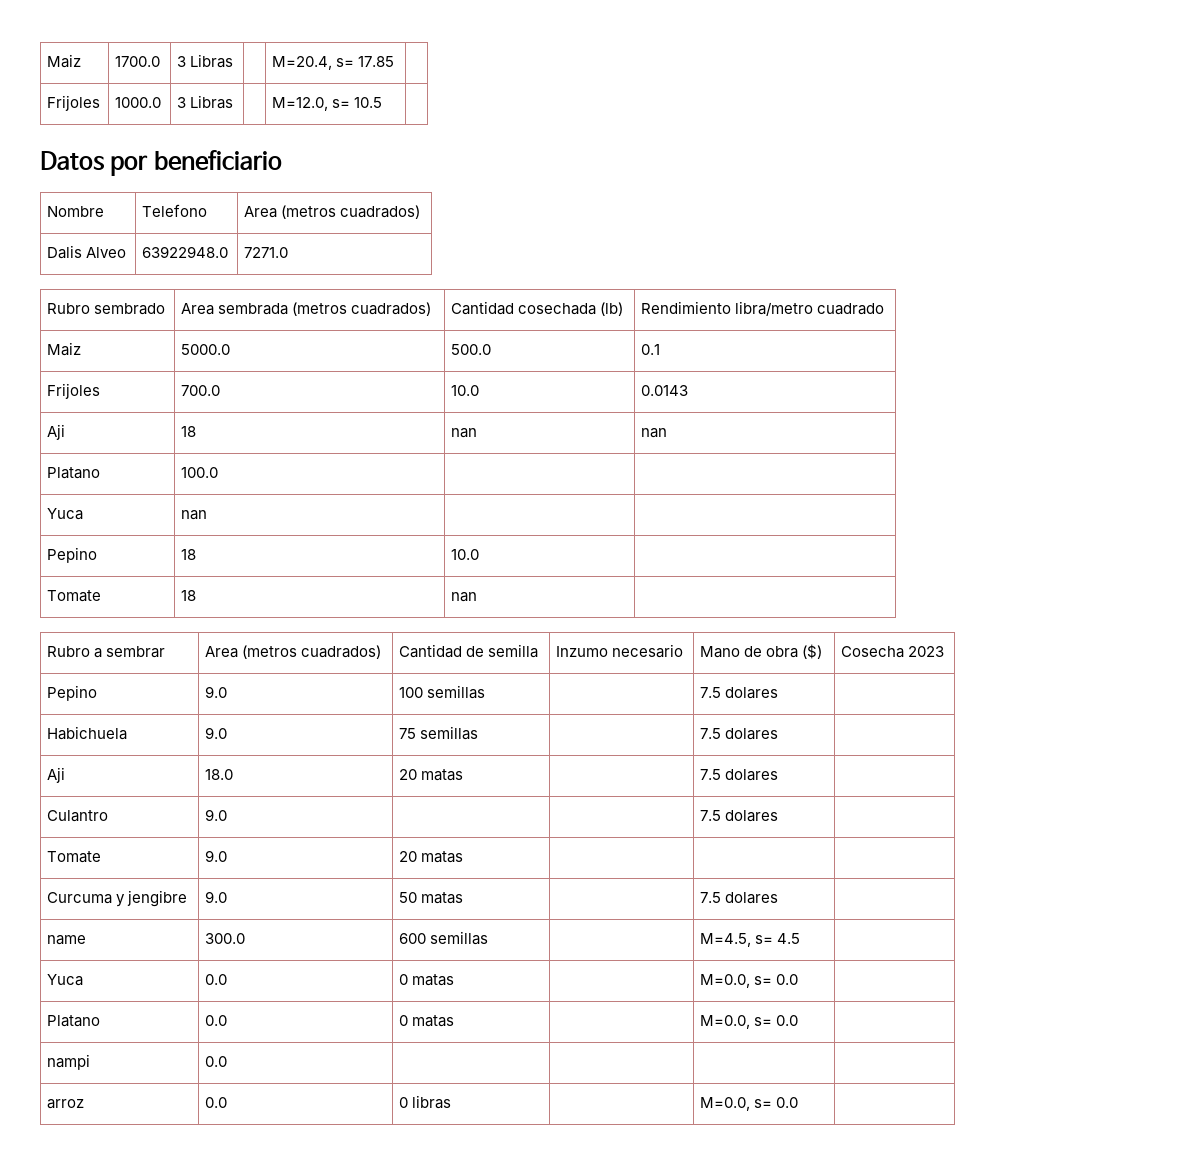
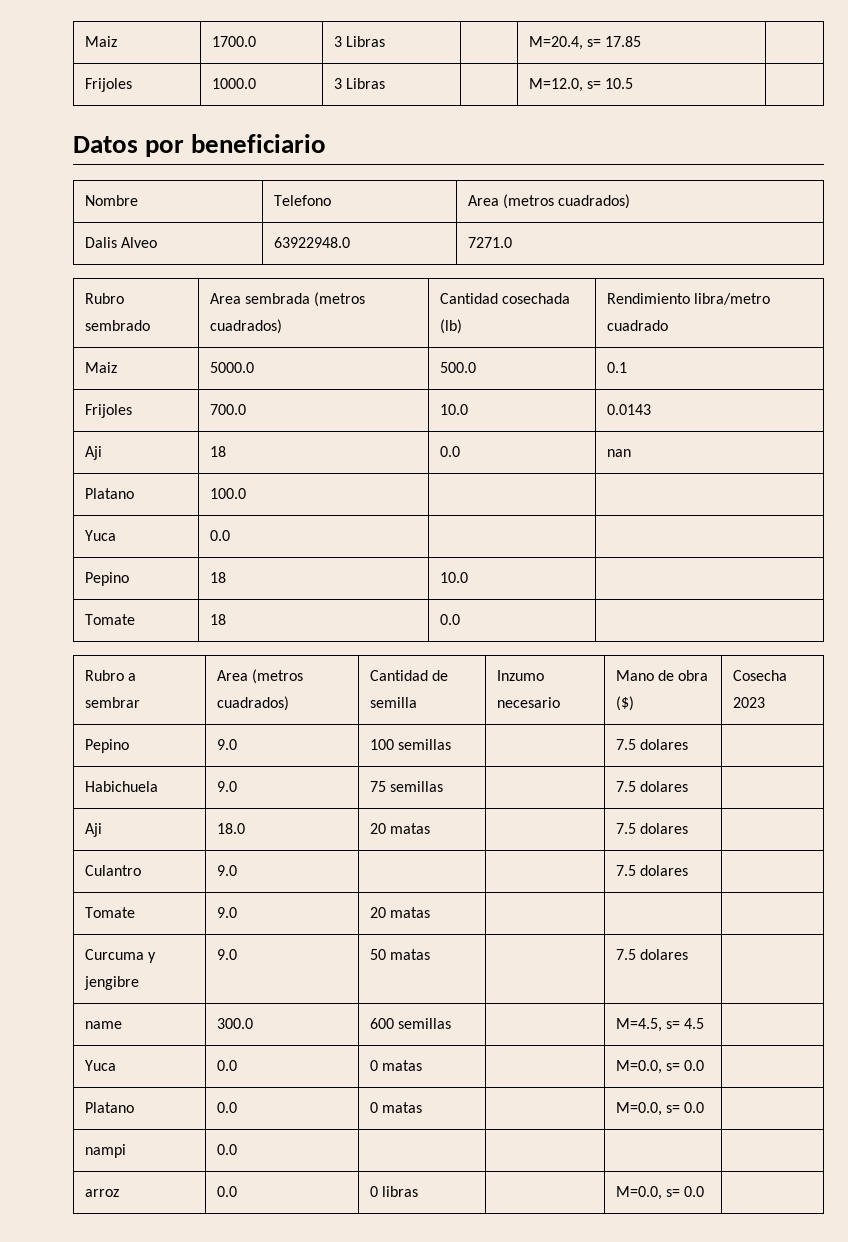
- Aji | 18 | nan | nan
+ Aji | 18 | 0.0 | nan
- Yuca | nan | |
+ Yuca | 0.0 | |
- Tomate | 18 | nan |
+ Tomate | 18 | 0.0 |

